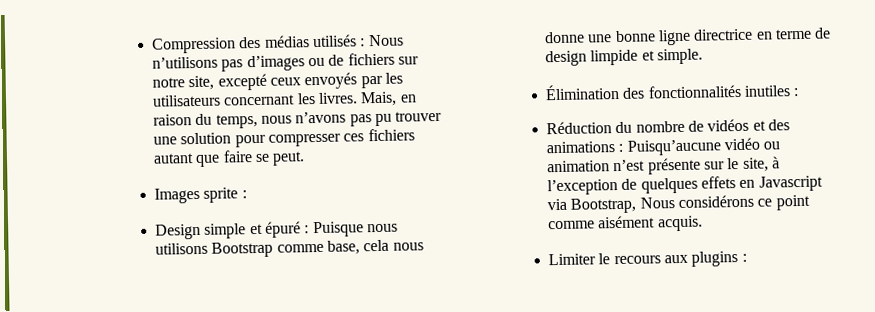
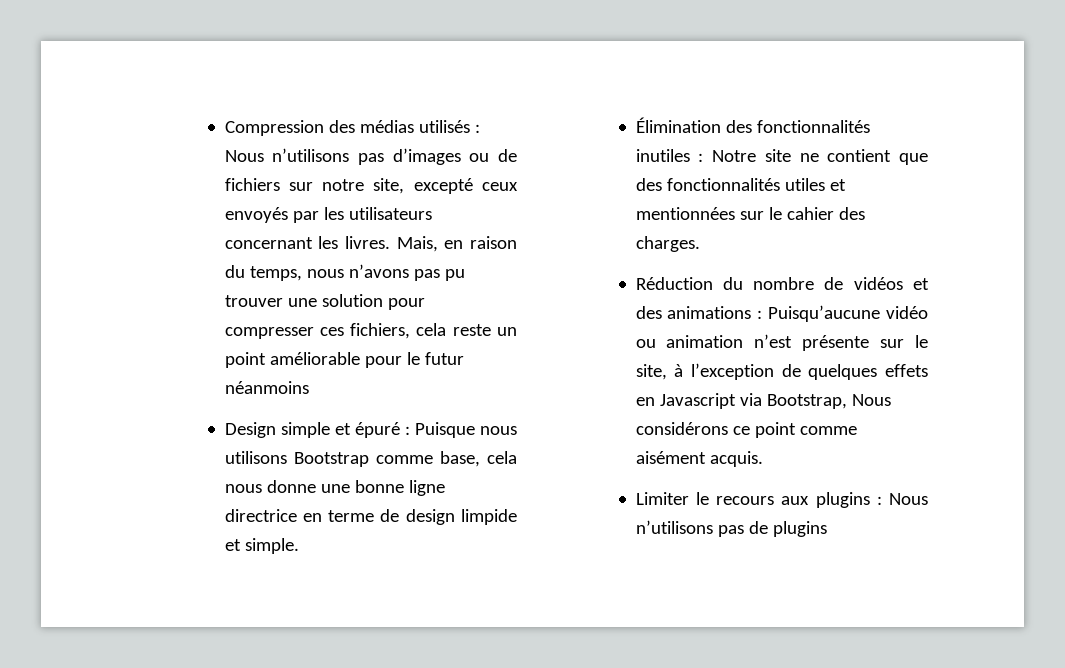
- Mais, en raison du temps, nous n’avons pas pu trouver une solution pour compresser ces fichiers autant que faire se peut.
- Images sprite :
+ Mais, en raison du temps, nous n’avons pas pu trouver une solution pour compresser ces fichiers, cela reste un point améliorable pour le futur néanmoins
- Élimination des fonctionnalités inutiles :
+ Élimination des fonctionnalités inutiles : Notre site ne contient que des fonctionnalités utiles et mentionnées sur le cahier des charges.
- Limiter le recours aux plugins :
+ Limiter le recours aux plugins : Nous n’utilisons pas de plugins

